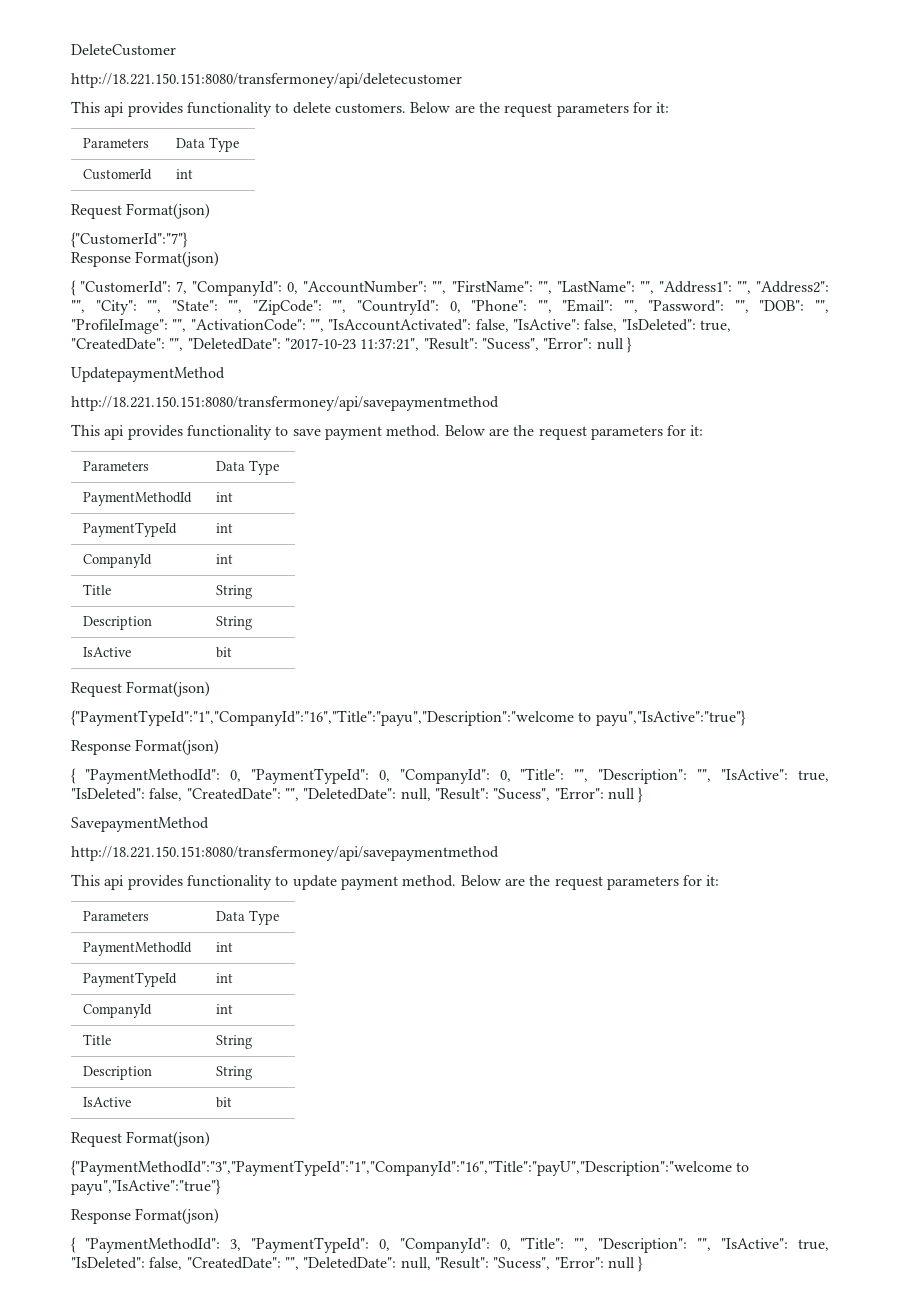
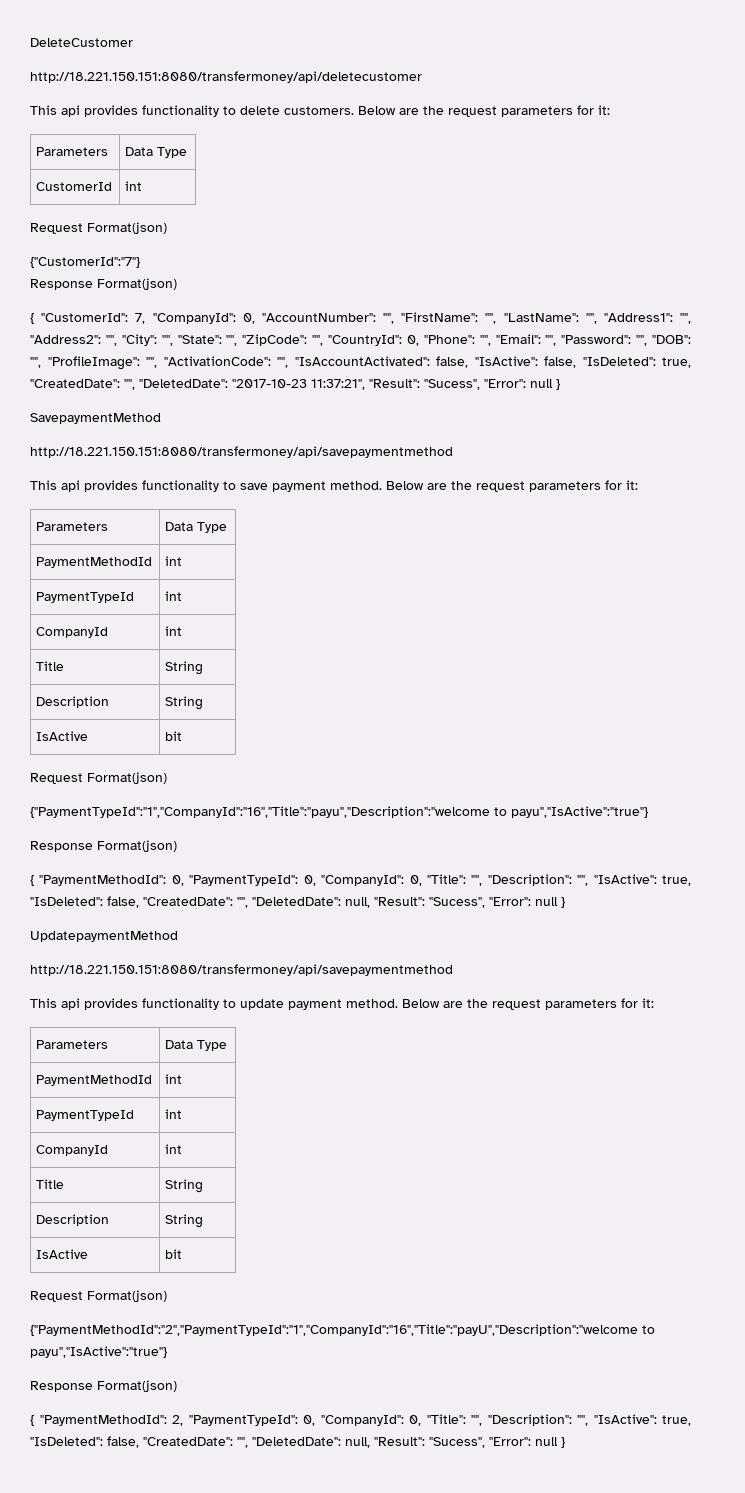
- UpdatepaymentMethod
+ SavepaymentMethod
- SavepaymentMethod
+ UpdatepaymentMethod
- {"PaymentMethodId":"3","PaymentTypeId":"1","CompanyId":"16","Title":"payU","Description":"welcome to payu","IsActive":"true"}
+ {"PaymentMethodId":"2","PaymentTypeId":"1","CompanyId":"16","Title":"payU","Description":"welcome to payu","IsActive":"true"}
  Response Format(json)
- { "PaymentMethodId": 3, "PaymentTypeId": 0, "CompanyId": 0, "Title": "", "Description": "", "IsActive": true, "IsDeleted": false, "CreatedDate": "", "DeletedDate": null, "Result": "Sucess", "Error": null }
+ { "PaymentMethodId": 2, "PaymentTypeId": 0, "CompanyId": 0, "Title": "", "Description": "", "IsActive": true, "IsDeleted": false, "CreatedDate": "", "DeletedDate": null, "Result": "Sucess", "Error": null }

